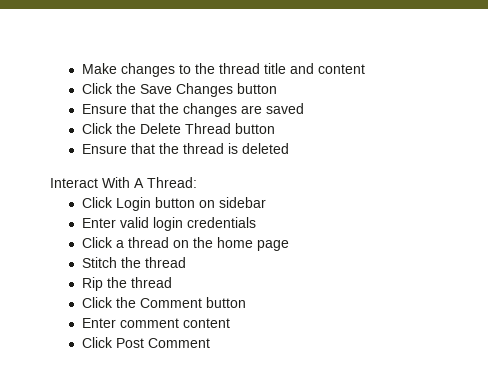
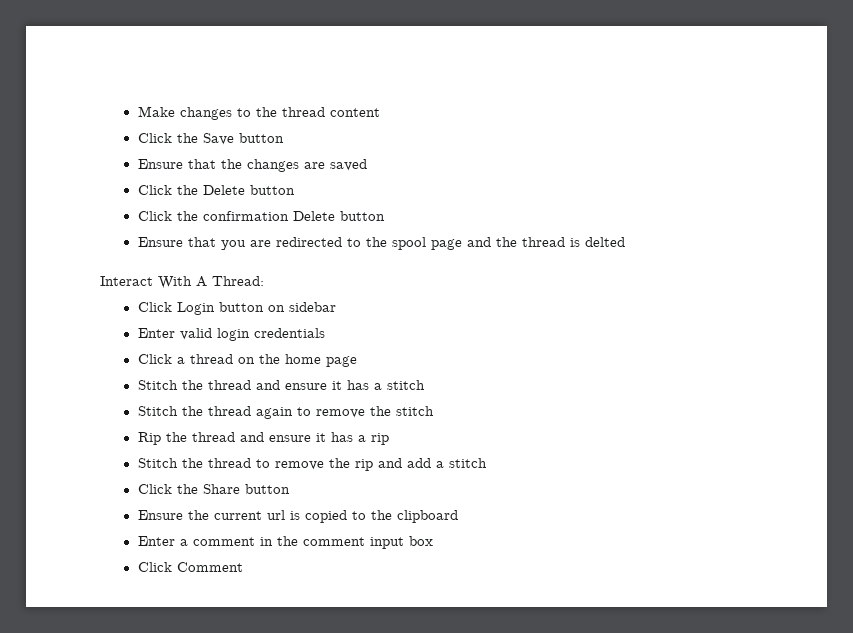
- Make changes to the thread title and content
+ Make changes to the thread content
- Click the Save Changes button
+ Click the Save button
- Click the Delete Thread button
- Ensure that the thread is deleted
+ Click the Delete button
+ Click the confirmation Delete button
+ Ensure that you are redirected to the spool page and the thread is delted
- Stitch the thread
- Rip the thread
- Click the Comment button
- Enter comment content
- Click Post Comment
+ Stitch the thread and ensure it has a stitch
+ Stitch the thread again to remove the stitch
+ Rip the thread and ensure it has a rip
+ Stitch the thread to remove the rip and add a stitch
+ Click the Share button
+ Ensure the current url is copied to the clipboard
+ Enter a comment in the comment input box
+ Click Comment

